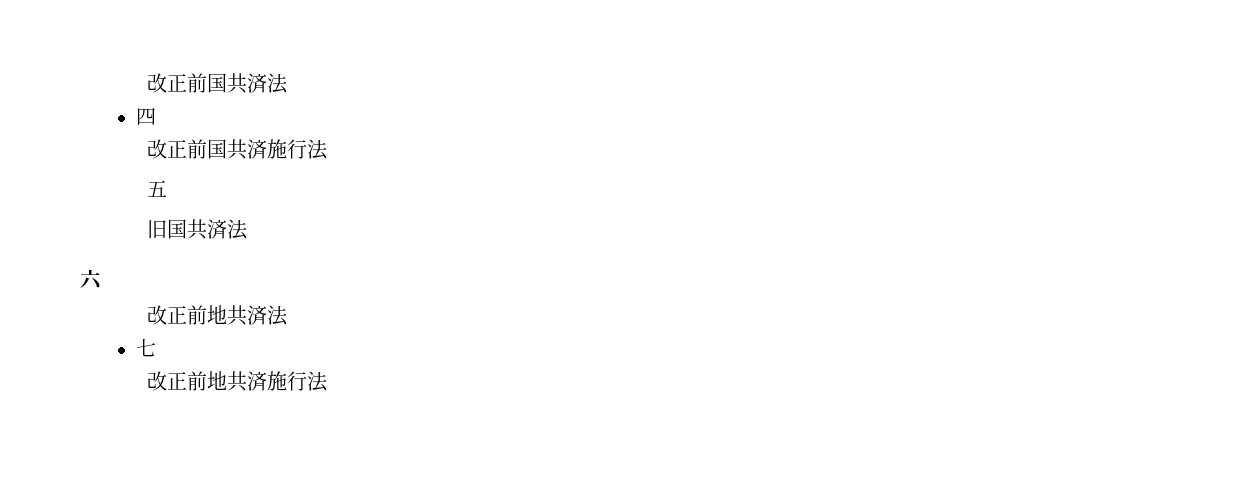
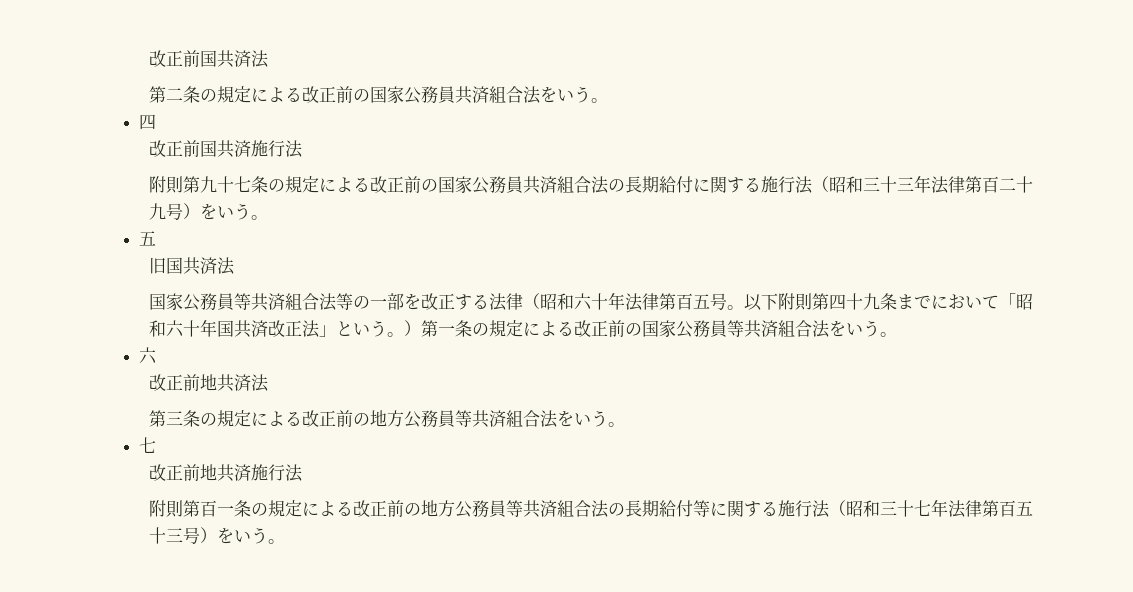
+ 第二条の規定による改正前の国家公務員共済組合法をいう。
+ 附則第九十七条の規定による改正前の国家公務員共済組合法の長期給付に関する施行法（昭和三十三年法律第百二十九号）をいう。
  五
  旧国共済法
+ 国家公務員等共済組合法等の一部を改正する法律（昭和六十年法律第百五号。以下附則第四十九条までにおいて「昭和六十年国共済改正法」という。）第一条の規定による改正前の国家公務員等共済組合法をいう。
  六
  改正前地共済法
+ 第三条の規定による改正前の地方公務員等共済組合法をいう。
+ 附則第百一条の規定による改正前の地方公務員等共済組合法の長期給付等に関する施行法（昭和三十七年法律第百五十三号）をいう。

